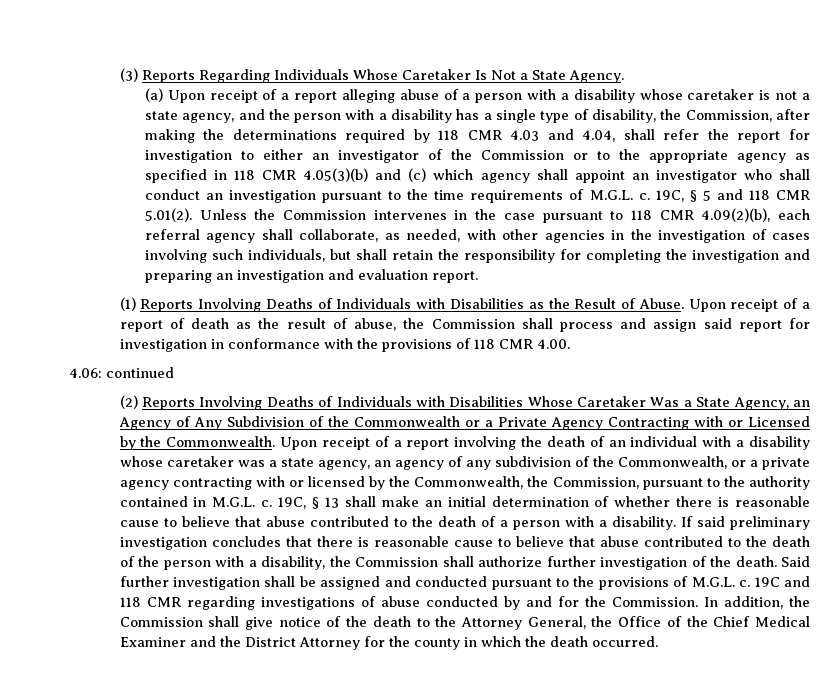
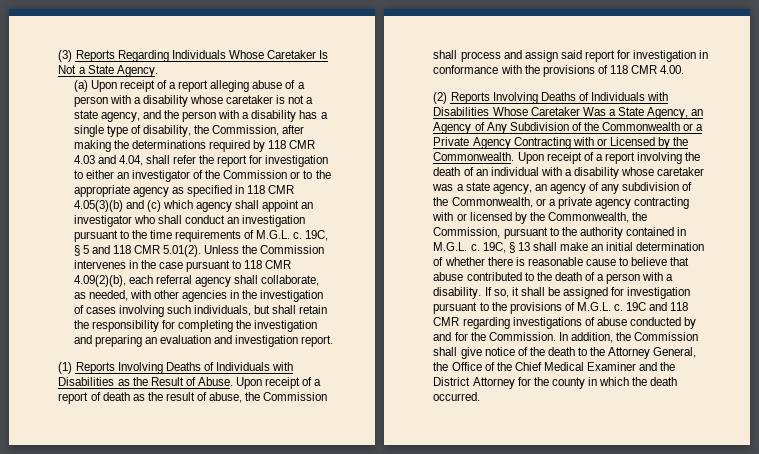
- 19C, § 5 and 118 CMR 5.01(2). Unless the Commission intervenes in the case pursuant to 118 CMR 4.09(2)(b), each referral agency shall collaborate, as needed, with other agencies in the investigation of cases involving such individuals, but shall retain the responsibility for completing the investigation and preparing an investigation and evaluation report.
+ 19C, § 5 and 118 CMR 5.01(2). Unless the Commission intervenes in the case pursuant to 118 CMR 4.09(2)(b), each referral agency shall collaborate, as needed, with other agencies in the investigation of cases involving such individuals, but shall retain the responsibility for completing the investigation and preparing an evaluation and investigation report.
- 4.06: continued
- If said preliminary investigation concludes that there is reasonable cause to believe that abuse contributed to the death of the person with a disability, the Commission shall authorize further investigation of the death. Said further investigation shall be assigned and conducted pursuant to the provisions of M.G.L. c.
+ If so, it shall be assigned for investigation pursuant to the provisions of M.G.L. c.

